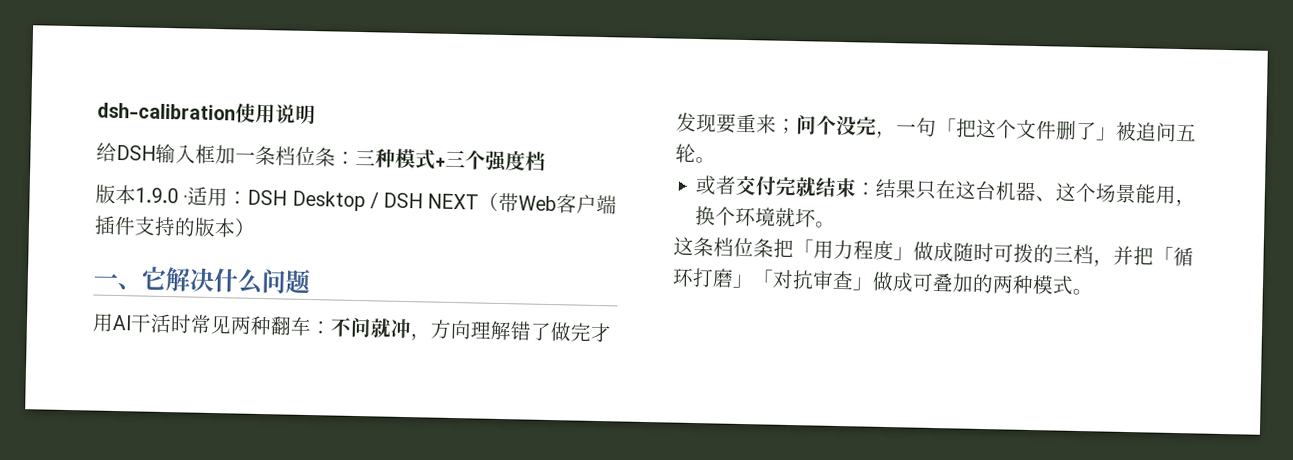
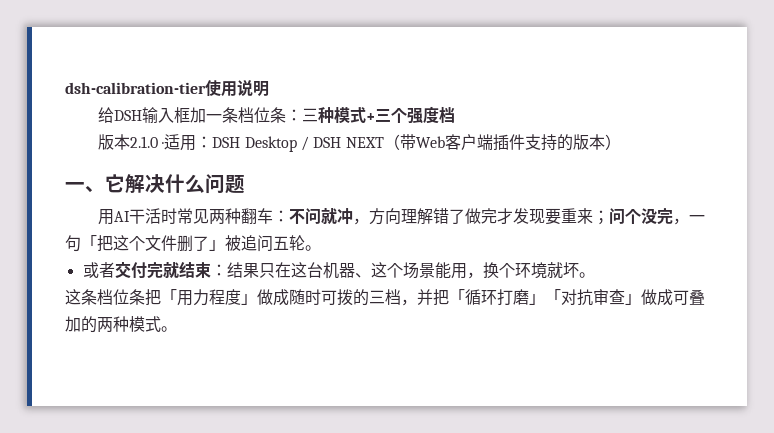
- dsh-calibration使用说明
+ dsh-calibration-tier使用说明
- 版本1.9.0 ·适用：DSH Desktop / DSH NEXT（带Web客户端插件支持的版本）
+ 版本2.1.0 ·适用：DSH Desktop / DSH NEXT（带Web客户端插件支持的版本）

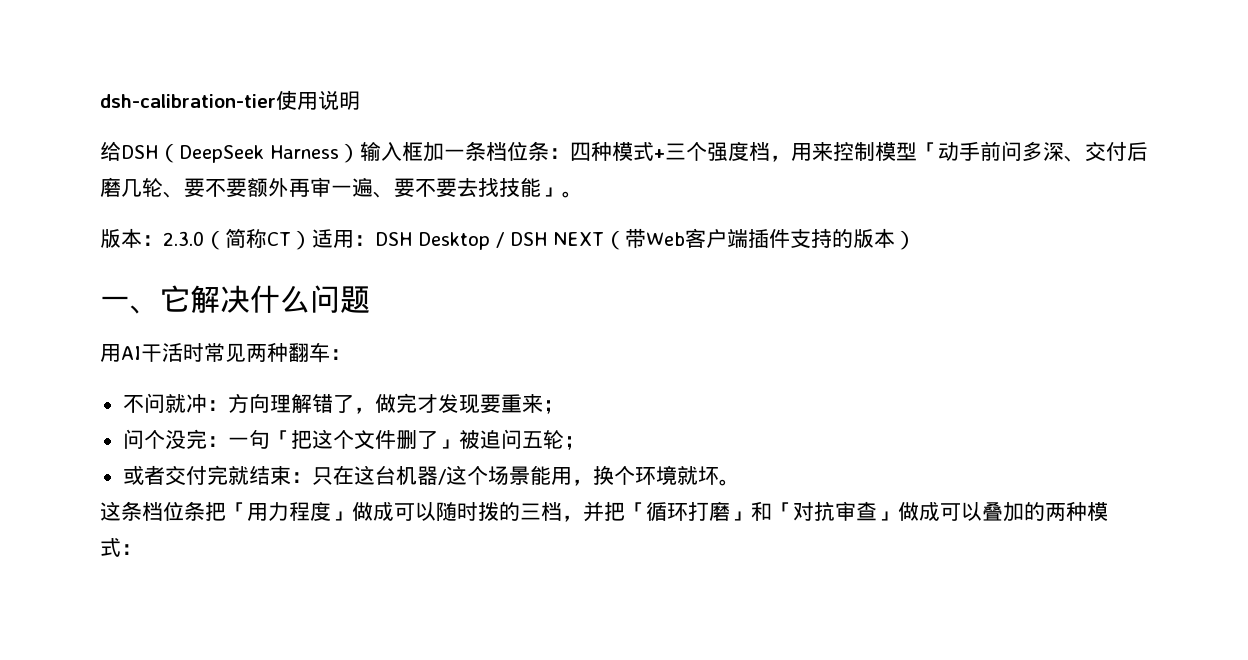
- 给DSH输入框加一条档位条：三种模式+三个强度档
- 版本2.1.0 ·适用：DSH Desktop / DSH NEXT（带Web客户端插件支持的版本）
+ 给DSH（DeepSeek Harness）输入框加一条档位条：四种模式+三个强度档，用来控制模型「动手前问多深、交付后磨几轮、要不要额外再审一遍、要不要去找技能」。
+ 版本：2.3.0（简称CT）适用：DSH Desktop / DSH NEXT（带Web客户端插件支持的版本）
- 用AI干活时常见两种翻车：不问就冲，方向理解错了做完才发现要重来；问个没完，一句「把这个文件删了」被追问五轮。
+ 用AI干活时常见两种翻车：
+ 不问就冲：方向理解错了，做完才发现要重来；
+ 问个没完：一句「把这个文件删了」被追问五轮；
- 或者交付完就结束：结果只在这台机器、这个场景能用，换个环境就坏。
+ 或者交付完就结束：只在这台机器/这个场景能用，换个环境就坏。
- 这条档位条把「用力程度」做成随时可拨的三档，并把「循环打磨」「对抗审查」做成可叠加的两种模式。
+ 这条档位条把「用力程度」做成可以随时拨的三档，并把「循环打磨」和「对抗审查」做成可以叠加的两种模式：

